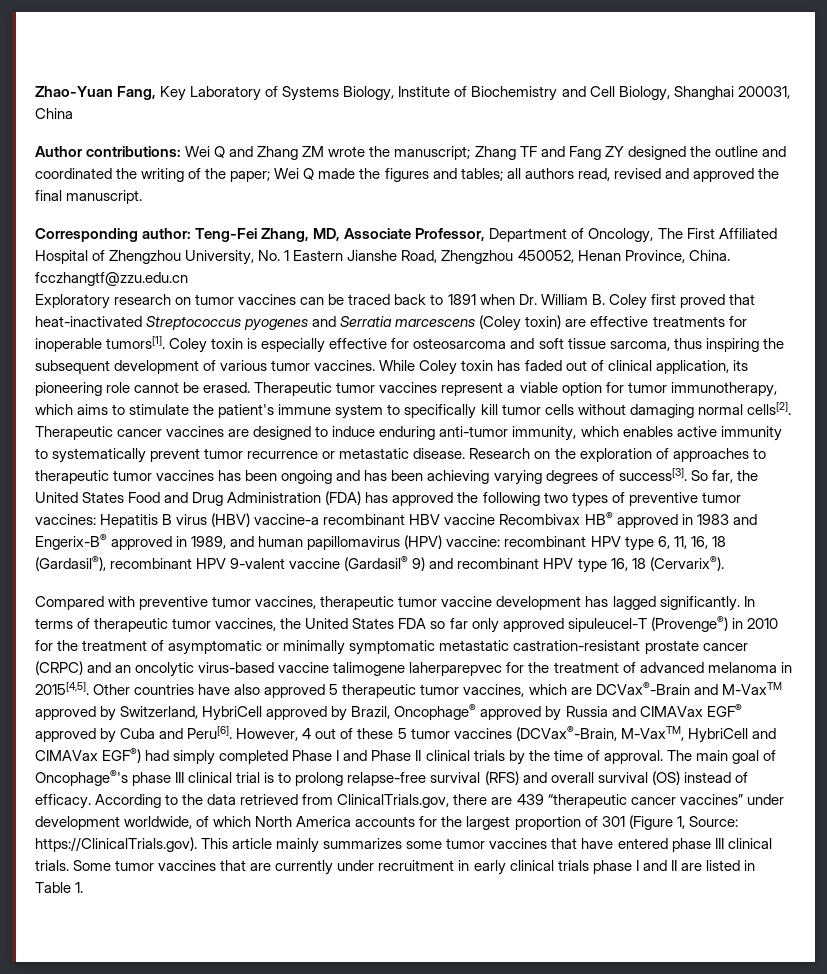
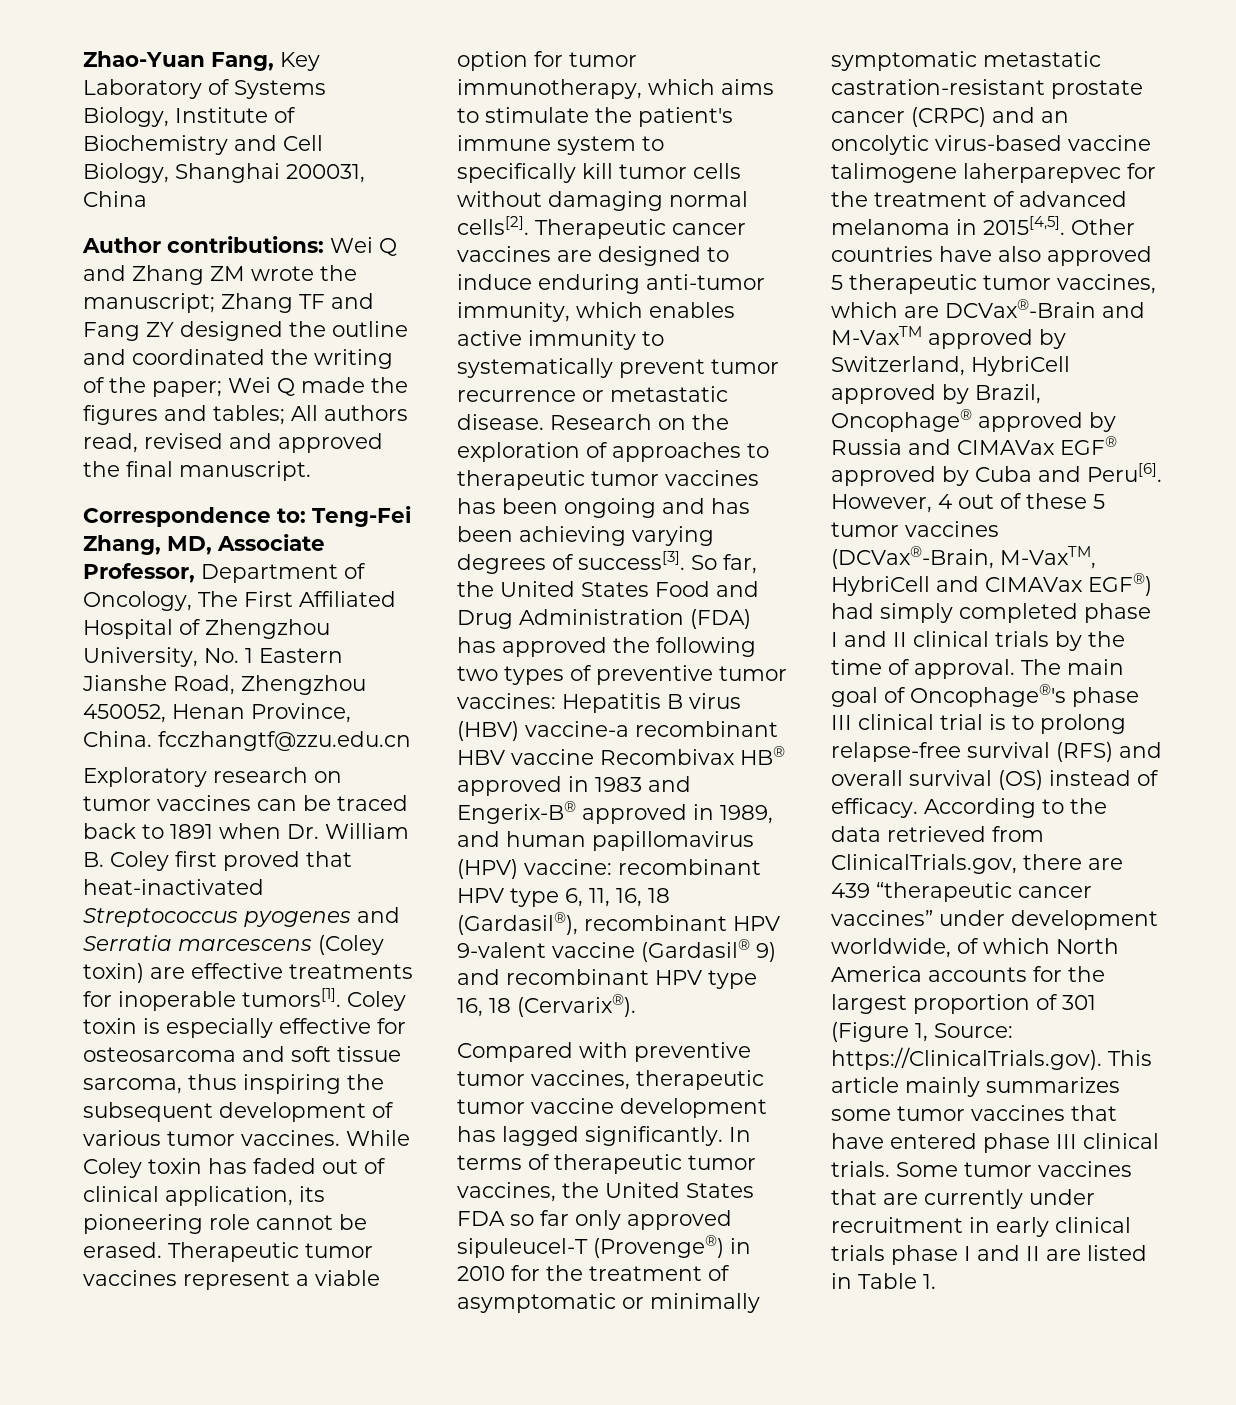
- Author contributions: Wei Q and Zhang ZM wrote the manuscript; Zhang TF and Fang ZY designed the outline and coordinated the writing of the paper; Wei Q made the figures and tables; all authors read, revised and approved the final manuscript.
+ Author contributions: Wei Q and Zhang ZM wrote the manuscript; Zhang TF and Fang ZY designed the outline and coordinated the writing of the paper; Wei Q made the figures and tables; All authors read, revised and approved the final manuscript.
- Corresponding author: Teng-Fei Zhang, MD, Associate Professor, Department of Oncology, The First Affiliated Hospital of Zhengzhou University, No. 1 Eastern Jianshe Road, Zhengzhou 450052, Henan Province, China. fcczhangtf@zzu.edu.cn
+ Correspondence to: Teng-Fei Zhang, MD, Associate Professor, Department of Oncology, The First Affiliated Hospital of Zhengzhou University, No. 1 Eastern Jianshe Road, Zhengzhou 450052, Henan Province, China. fcczhangtf@zzu.edu.cn
- However, 4 out of these 5 tumor vaccines (DCVax®-Brain, M-VaxTM, HybriCell and CIMAVax EGF®) had simply completed Phase I and Phase II clinical trials by the time of approval.
+ However, 4 out of these 5 tumor vaccines (DCVax®-Brain, M-VaxTM, HybriCell and CIMAVax EGF®) had simply completed phase I and II clinical trials by the time of approval.

